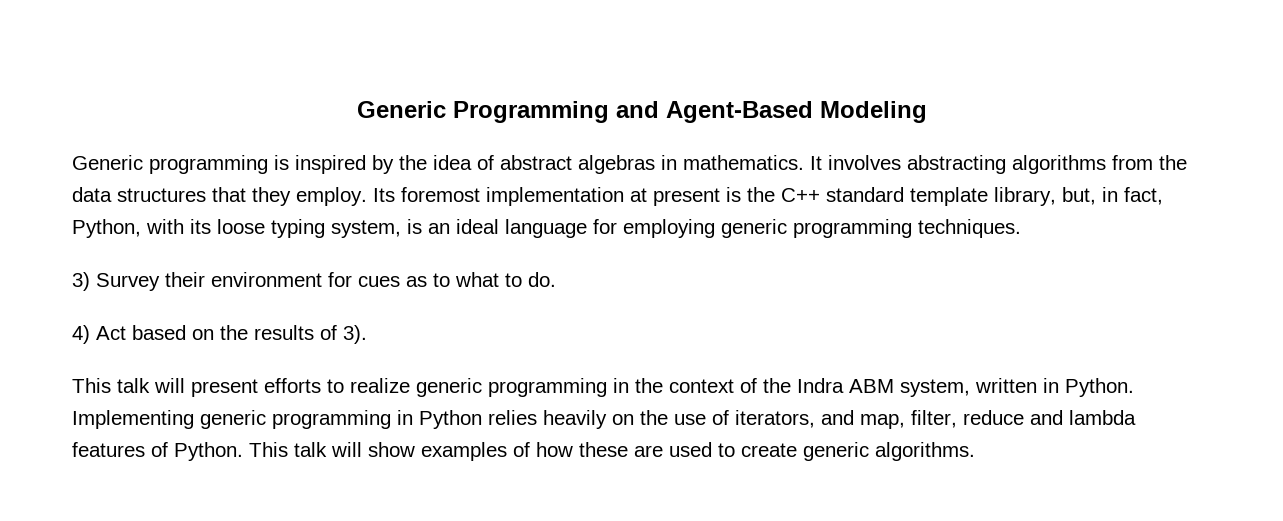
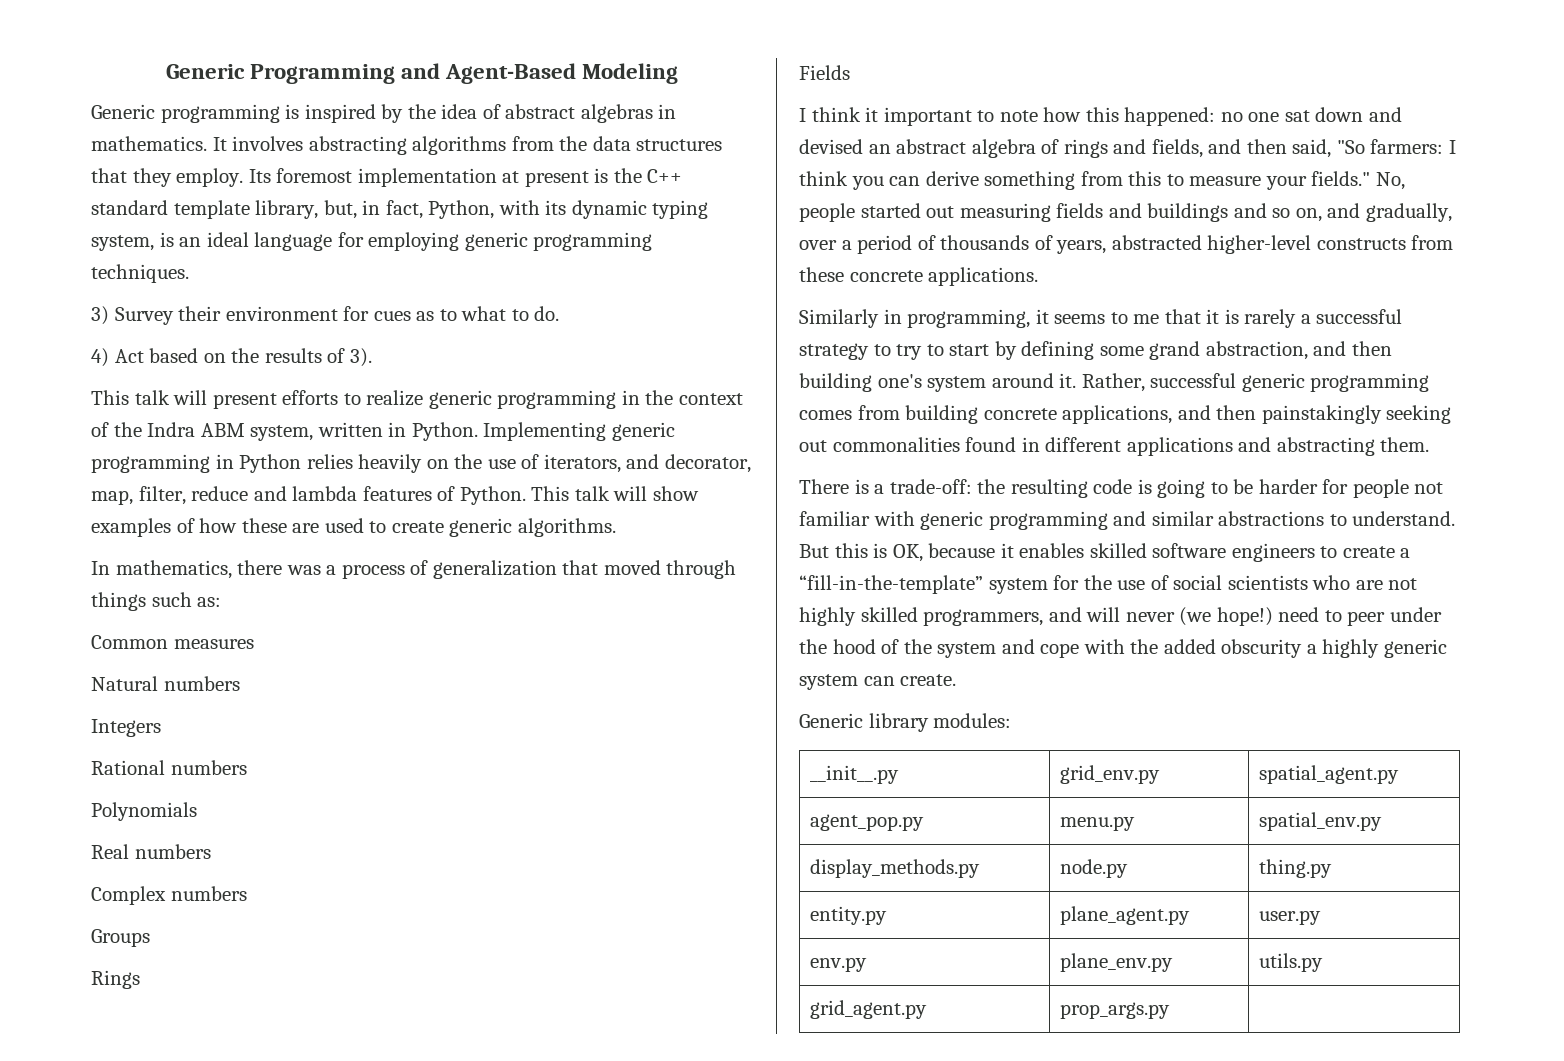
- Its foremost implementation at present is the C++ standard template library, but, in fact, Python, with its loose typing system, is an ideal language for employing generic programming techniques.
+ Its foremost implementation at present is the C++ standard template library, but, in fact, Python, with its dynamic typing system, is an ideal language for employing generic programming techniques.
- Implementing generic programming in Python relies heavily on the use of iterators, and map, filter, reduce and lambda features of Python.
+ Implementing generic programming in Python relies heavily on the use of iterators, and decorator, map, filter, reduce and lambda features of Python.
+ In mathematics, there was a process of generalization that moved through things such as:
+ Common measures
+ Natural numbers
+ Integers
+ Rational numbers
+ Polynomials
+ Real numbers
+ Complex numbers
+ Groups
+ Rings
+ Fields
+ I think it important to note how this happened: no one sat down and devised an abstract algebra of rings and fields, and then said, "So farmers: I think you can derive something from this to measure your fields." No, people started out measuring fields and buildings and so on, and gradually, over a period of thousands of years, abstracted higher-level constructs from these concrete applications.
+ Similarly in programming, it seems to me that it is rarely a successful strategy to try to start by defining some grand abstraction, and then building one's system around it. Rather, successful generic programming comes from building concrete applications, and then painstakingly seeking out commonalities found in different applications and abstracting them.
+ There is a trade-off: the resulting code is going to be harder for people not familiar with generic programming and similar abstractions to understand. But this is OK, because it enables skilled software engineers to create a “fill-in-the-template” system for the use of social scientists who are not highly skilled programmers, and will never (we hope!) need to peer under the hood of the system and cope with the added obscurity a highly generic system can create.
+ Generic library modules:
+ __init__.py | grid_env.py | spatial_agent.py
+ agent_pop.py | menu.py | spatial_env.py
+ display_methods.py | node.py | thing.py
+ entity.py | plane_agent.py | user.py
+ env.py | plane_env.py | utils.py
+ grid_agent.py | prop_args.py |

